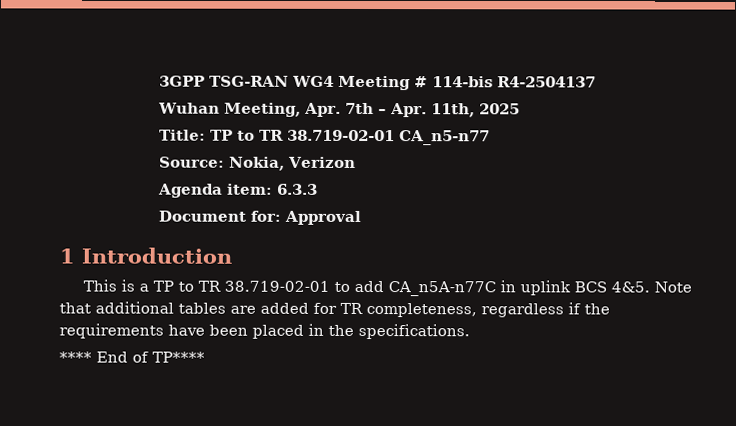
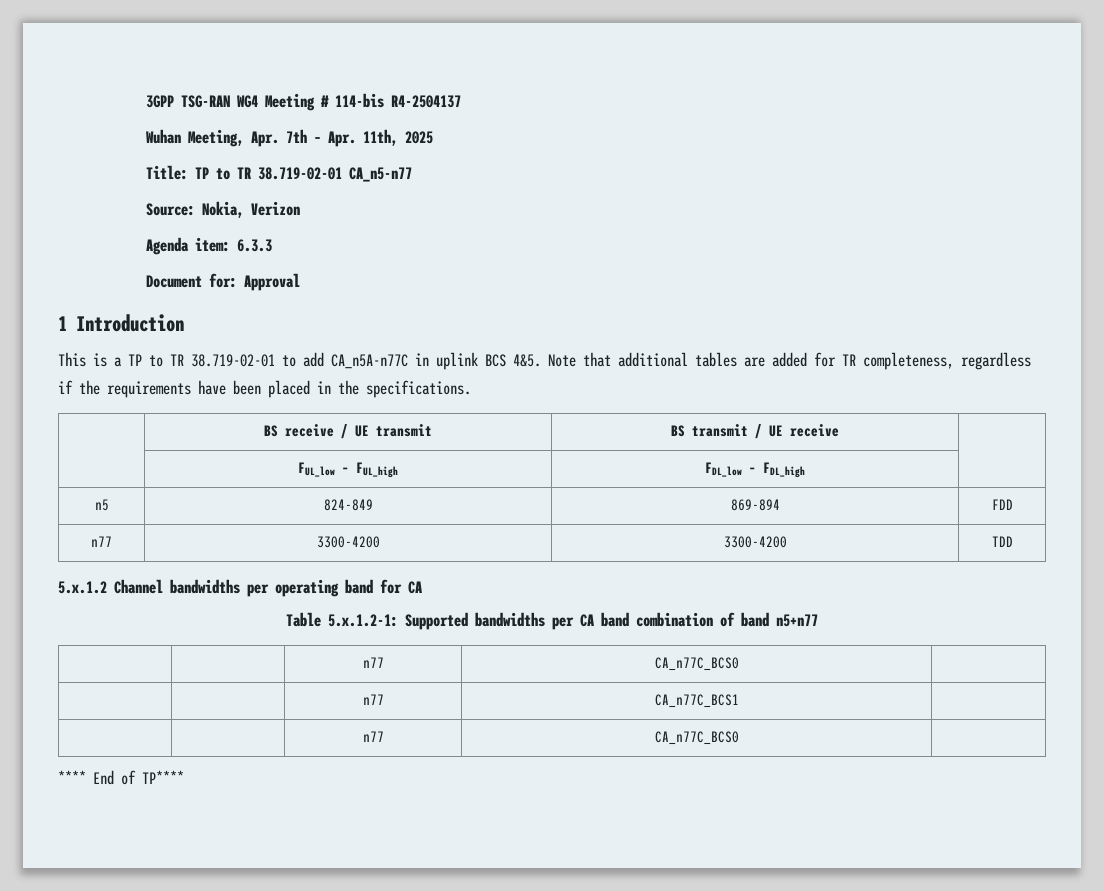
+ | BS receive / UE transmit | BS transmit / UE receive |
+ | FUL_low – FUL_high | FDL_low – FDL_high |
+ n5 | 824-849 | 869-894 | FDD
+ n77 | 3300-4200 | 3300-4200 | TDD
+ 5.x.1.2 Channel bandwidths per operating band for CA
+ Table 5.x.1.2-1: Supported bandwidths per CA band combination of band n5+n77
+ | | n77 | CA_n77C_BCS0 |
+ | | n77 | CA_n77C_BCS1 |
+ | | n77 | CA_n77C_BCS0 |

